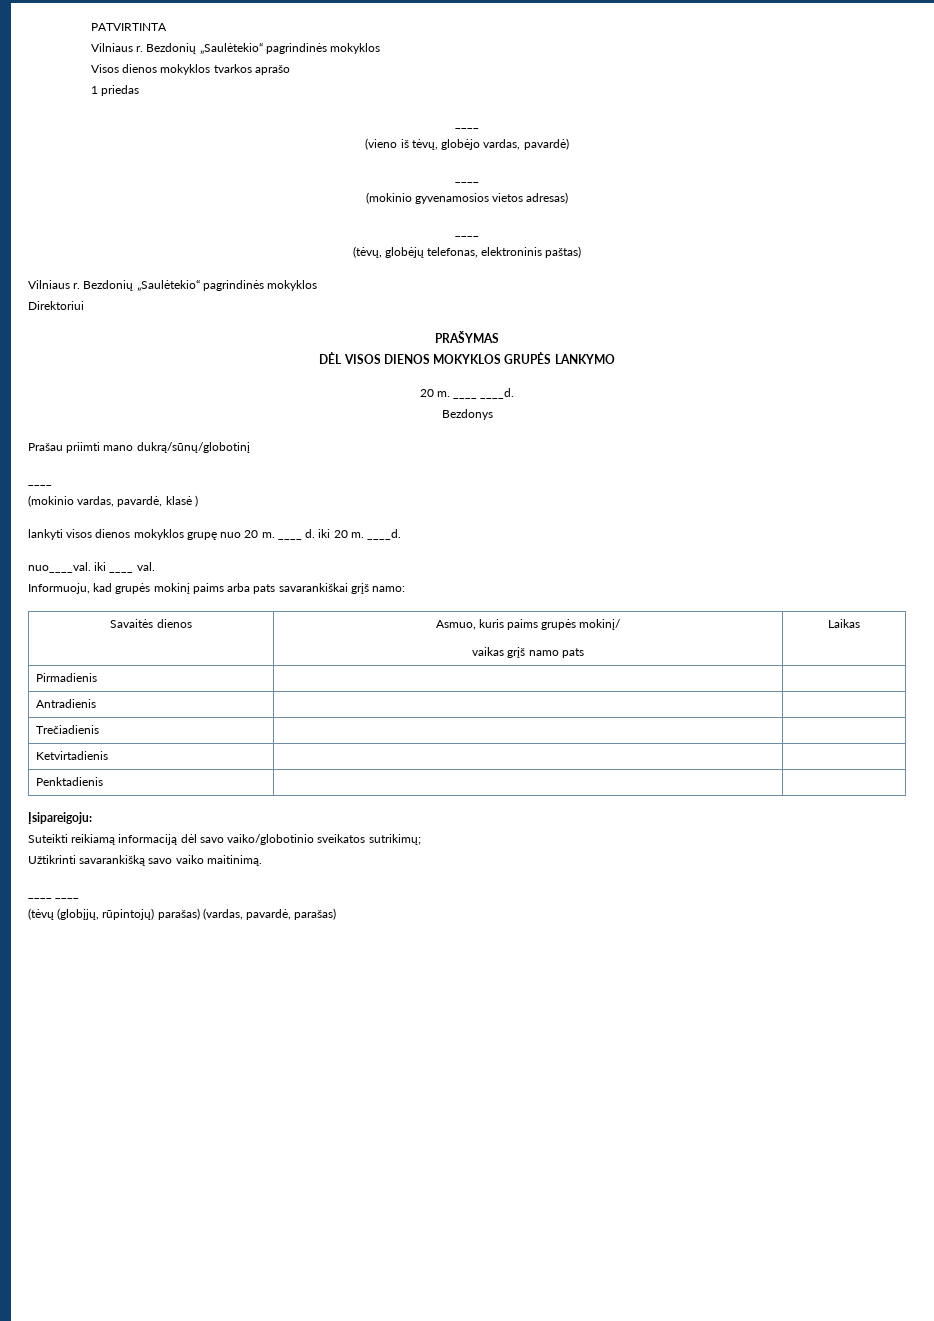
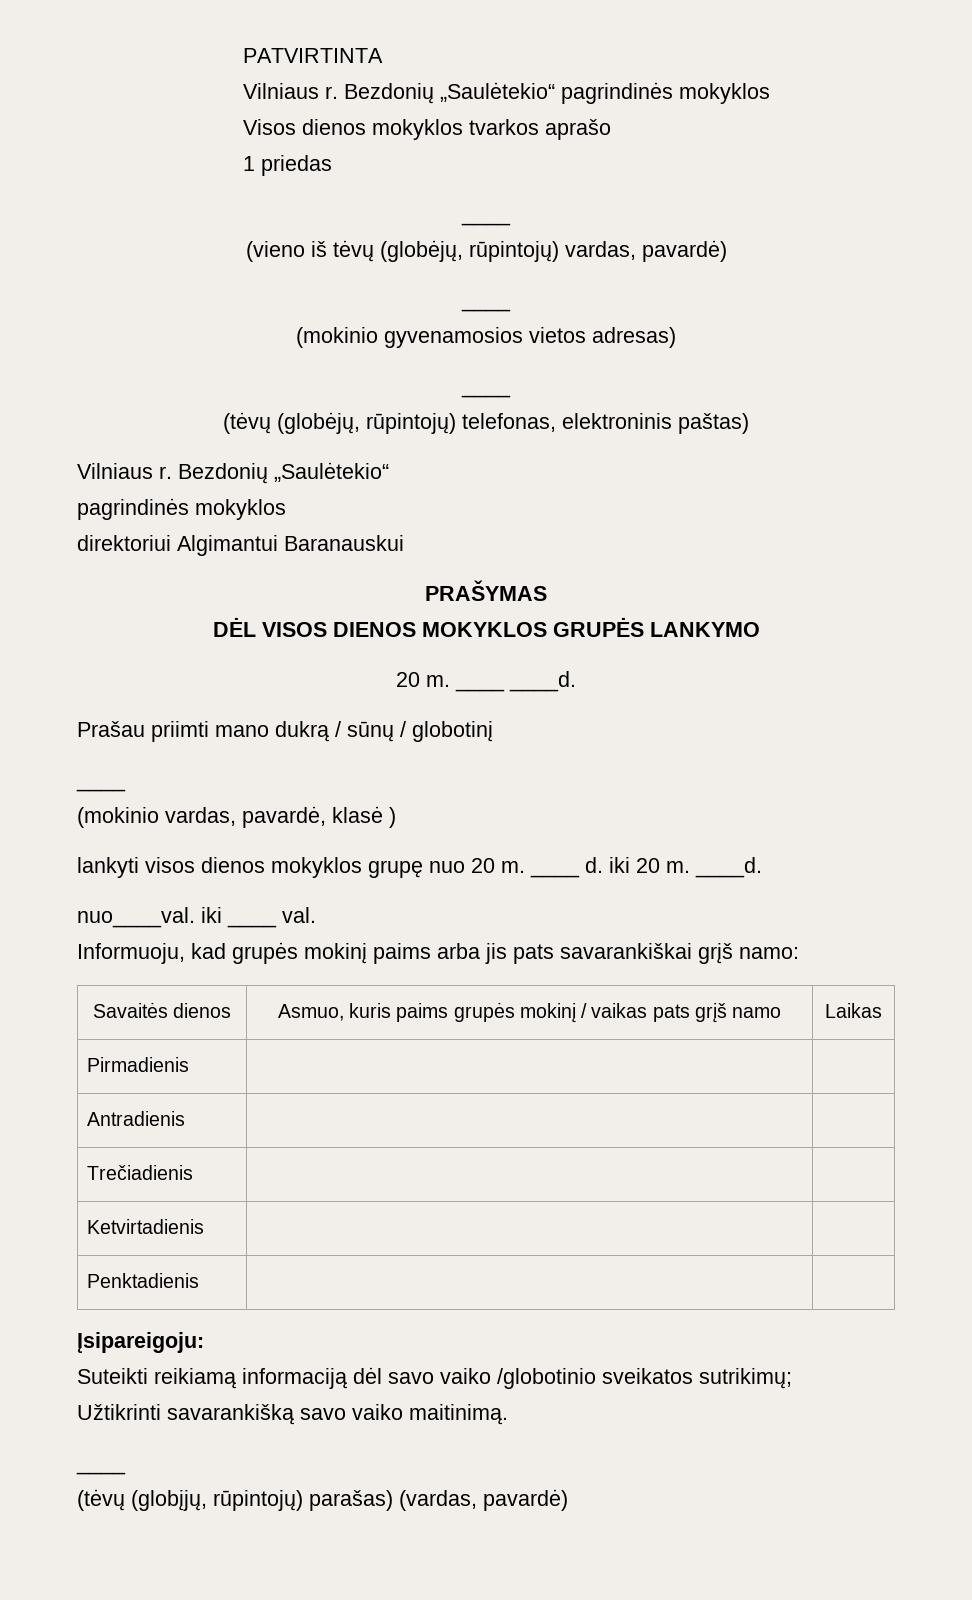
- (vieno iš tėvų, globėjo vardas, pavardė)
+ (vieno iš tėvų (globėjų, rūpintojų) vardas, pavardė)
- (tėvų, globėjų telefonas, elektroninis paštas)
- Vilniaus r. Bezdonių „Saulėtekio“ pagrindinės mokyklos
- Direktoriui
+ (tėvų (globėjų, rūpintojų) telefonas, elektroninis paštas)
+ Vilniaus r. Bezdonių „Saulėtekio“
+ pagrindinės mokyklos
+ direktoriui Algimantui Baranauskui
- Bezdonys
- Prašau priimti mano dukrą/sūnų/globotinį
+ Prašau priimti mano dukrą / sūnų / globotinį
- Informuoju, kad grupės mokinį paims arba pats savarankiškai grįš namo:
+ Informuoju, kad grupės mokinį paims arba jis pats savarankiškai grįš namo:
- Savaitės dienos | Asmuo, kuris paims grupės mokinį/
- vaikas grįš namo pats | Laikas
+ Savaitės dienos | Asmuo, kuris paims grupės mokinį / vaikas pats grįš namo | Laikas
- Suteikti reikiamą informaciją dėl savo vaiko/globotinio sveikatos sutrikimų;
+ Suteikti reikiamą informaciją dėl savo vaiko /globotinio sveikatos sutrikimų;
  Užtikrinti savarankišką savo vaiko maitinimą.
- ____ ____
+ ____
- (tėvų (globįjų, rūpintojų) parašas) (vardas, pavardė, parašas)
+ (tėvų (globįjų, rūpintojų) parašas) (vardas, pavardė)

